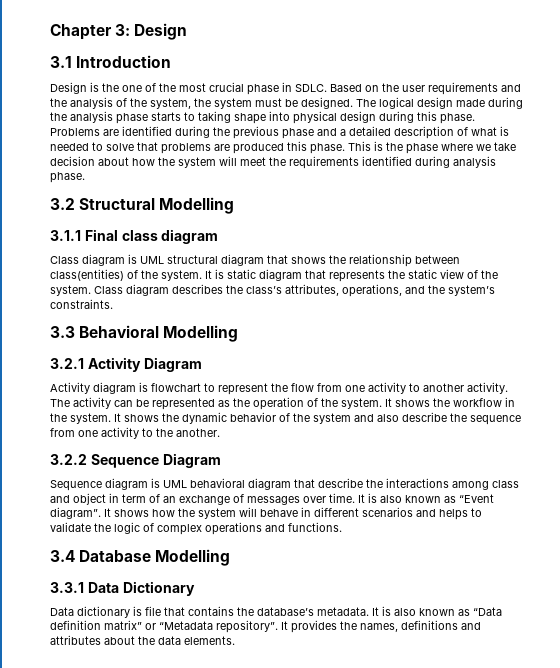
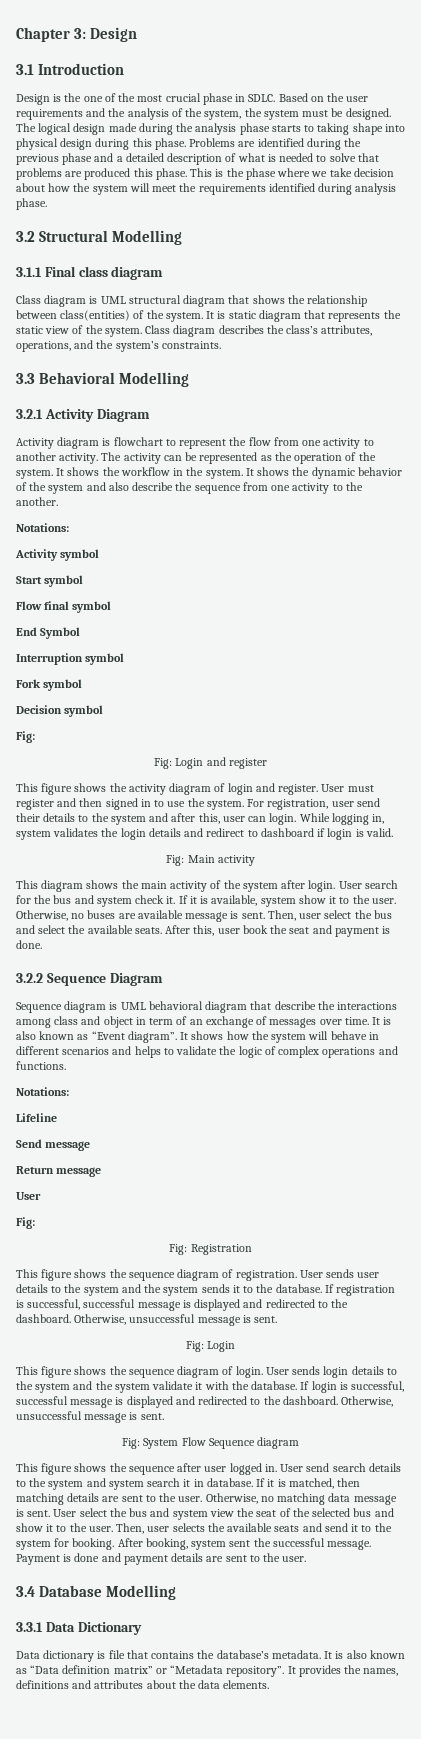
  It shows the dynamic behavior of the system and also describe the sequence from one activity to the another.
+ Notations:
+ Activity symbol
+ Start symbol
+ Flow final symbol
+ End Symbol
+ Interruption symbol
+ Fork symbol
+ Decision symbol
+ Fig:
+ Fig: Login and register
+ This figure shows the activity diagram of login and register. User must register and then signed in to use the system. For registration, user send their details to the system and after this, user can login. While logging in, system validates the login details and redirect to dashboard if login is valid.
+ Fig: Main activity
+ This diagram shows the main activity of the system after login. User search for the bus and system check it. If it is available, system show it to the user. Otherwise, no buses are available message is sent. Then, user select the bus and select the available seats. After this, user book the seat and payment is done.
  It shows how the system will behave in different scenarios and helps to validate the logic of complex operations and functions.
+ Notations:
+ Lifeline
+ Send message
+ Return message
+ User
+ Fig:
+ Fig: Registration
+ This figure shows the sequence diagram of registration. User sends user details to the system and the system sends it to the database. If registration is successful, successful message is displayed and redirected to the dashboard. Otherwise, unsuccessful message is sent.
+ Fig: Login
+ This figure shows the sequence diagram of login. User sends login details to the system and the system validate it with the database. If login is successful, successful message is displayed and redirected to the dashboard. Otherwise, unsuccessful message is sent.
+ Fig: System Flow Sequence diagram
+ This figure shows the sequence after user logged in. User send search details to the system and system search it in database. If it is matched, then matching details are sent to the user. Otherwise, no matching data message is sent. User select the bus and system view the seat of the selected bus and show it to the user. Then, user selects the available seats and send it to the system for booking. After booking, system sent the successful message. Payment is done and payment details are sent to the user.

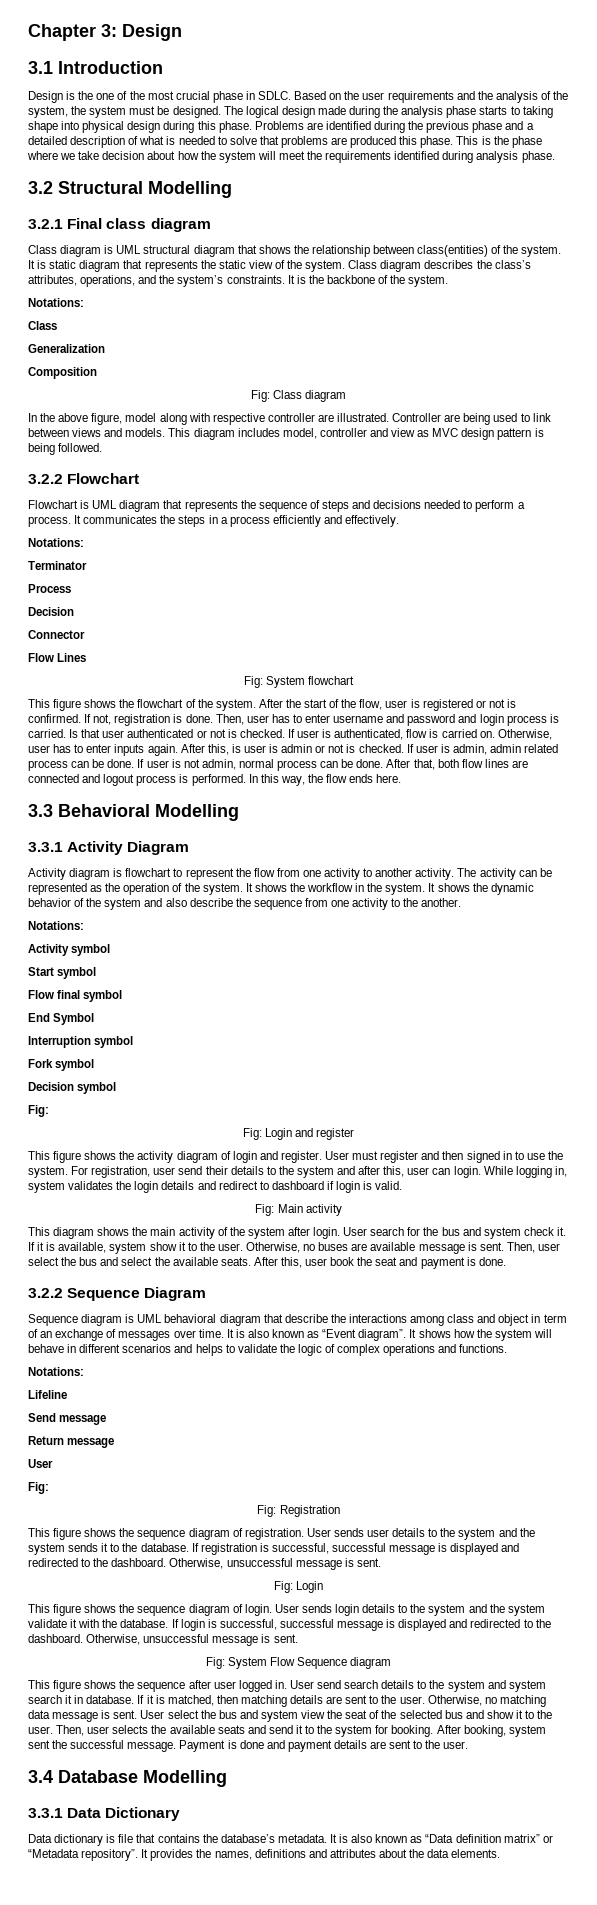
- 3.1.1 Final class diagram
+ 3.2.1 Final class diagram
+ It is the backbone of the system.
+ Notations:
+ Class
+ Generalization
+ Composition
+ Fig: Class diagram
+ In the above figure, model along with respective controller are illustrated. Controller are being used to link between views and models. This diagram includes model, controller and view as MVC design pattern is being followed.
+ 3.2.2 Flowchart
+ Flowchart is UML diagram that represents the sequence of steps and decisions needed to perform a process. It communicates the steps in a process efficiently and effectively.
+ Notations:
+ Terminator
+ Process
+ Decision
+ Connector
+ Flow Lines
+ Fig: System flowchart
+ This figure shows the flowchart of the system. After the start of the flow, user is registered or not is confirmed. If not, registration is done. Then, user has to enter username and password and login process is carried. Is that user authenticated or not is checked. If user is authenticated, flow is carried on. Otherwise, user has to enter inputs again. After this, is user is admin or not is checked. If user is admin, admin related process can be done. If user is not admin, normal process can be done. After that, both flow lines are connected and logout process is performed. In this way, the flow ends here.
- 3.2.1 Activity Diagram
+ 3.3.1 Activity Diagram

